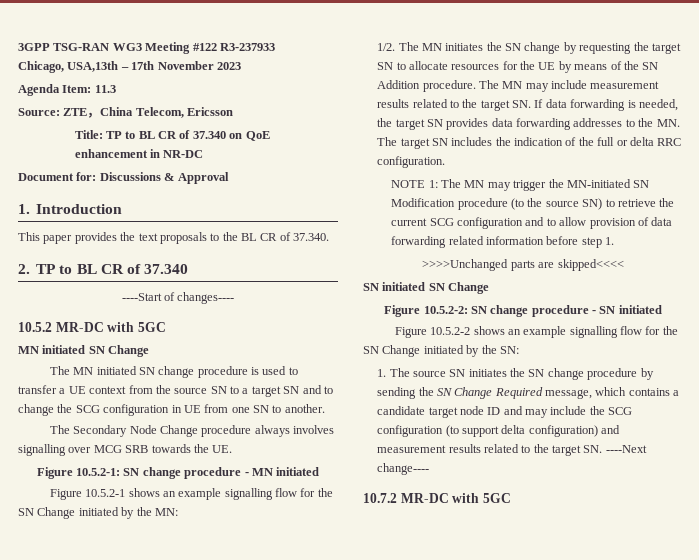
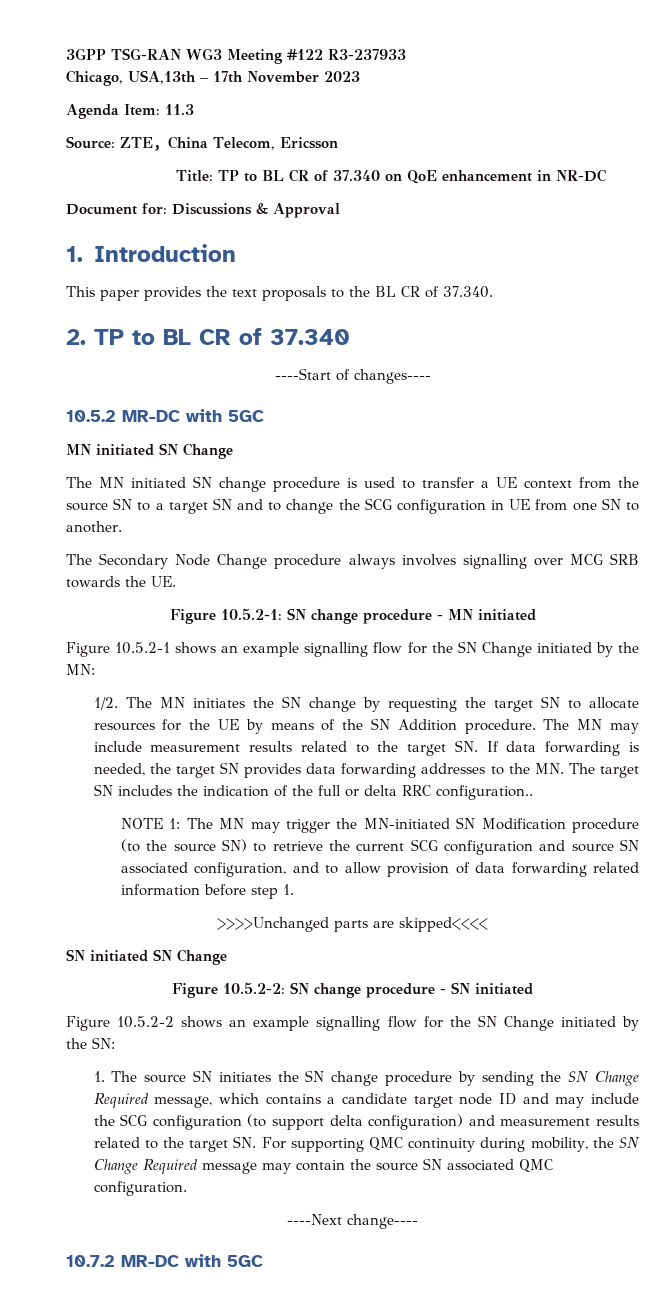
- The MN may include measurement results related to the target SN. If data forwarding is needed, the target SN provides data forwarding addresses to the MN. The target SN includes the indication of the full or delta RRC configuration.
+ The MN may include measurement results related to the target SN. If data forwarding is needed, the target SN provides data forwarding addresses to the MN. The target SN includes the indication of the full or delta RRC configuration..
- NOTE 1: The MN may trigger the MN-initiated SN Modification procedure (to the source SN) to retrieve the current SCG configuration and to allow provision of data forwarding related information before step 1.
+ NOTE 1: The MN may trigger the MN-initiated SN Modification procedure (to the source SN) to retrieve the current SCG configuration and source SN associated configuration, and to allow provision of data forwarding related information before step 1.
- 1. The source SN initiates the SN change procedure by sending the SN Change Required message, which contains a candidate target node ID and may include the SCG configuration (to support delta configuration) and measurement results related to the target SN. ----Next change----
+ 1. The source SN initiates the SN change procedure by sending the SN Change Required message, which contains a candidate target node ID and may include the SCG configuration (to support delta configuration) and measurement results related to the target SN. For supporting QMC continuity during mobility, the SN Change Required message may contain the source SN associated QMC configuration.
+ ----Next change----

